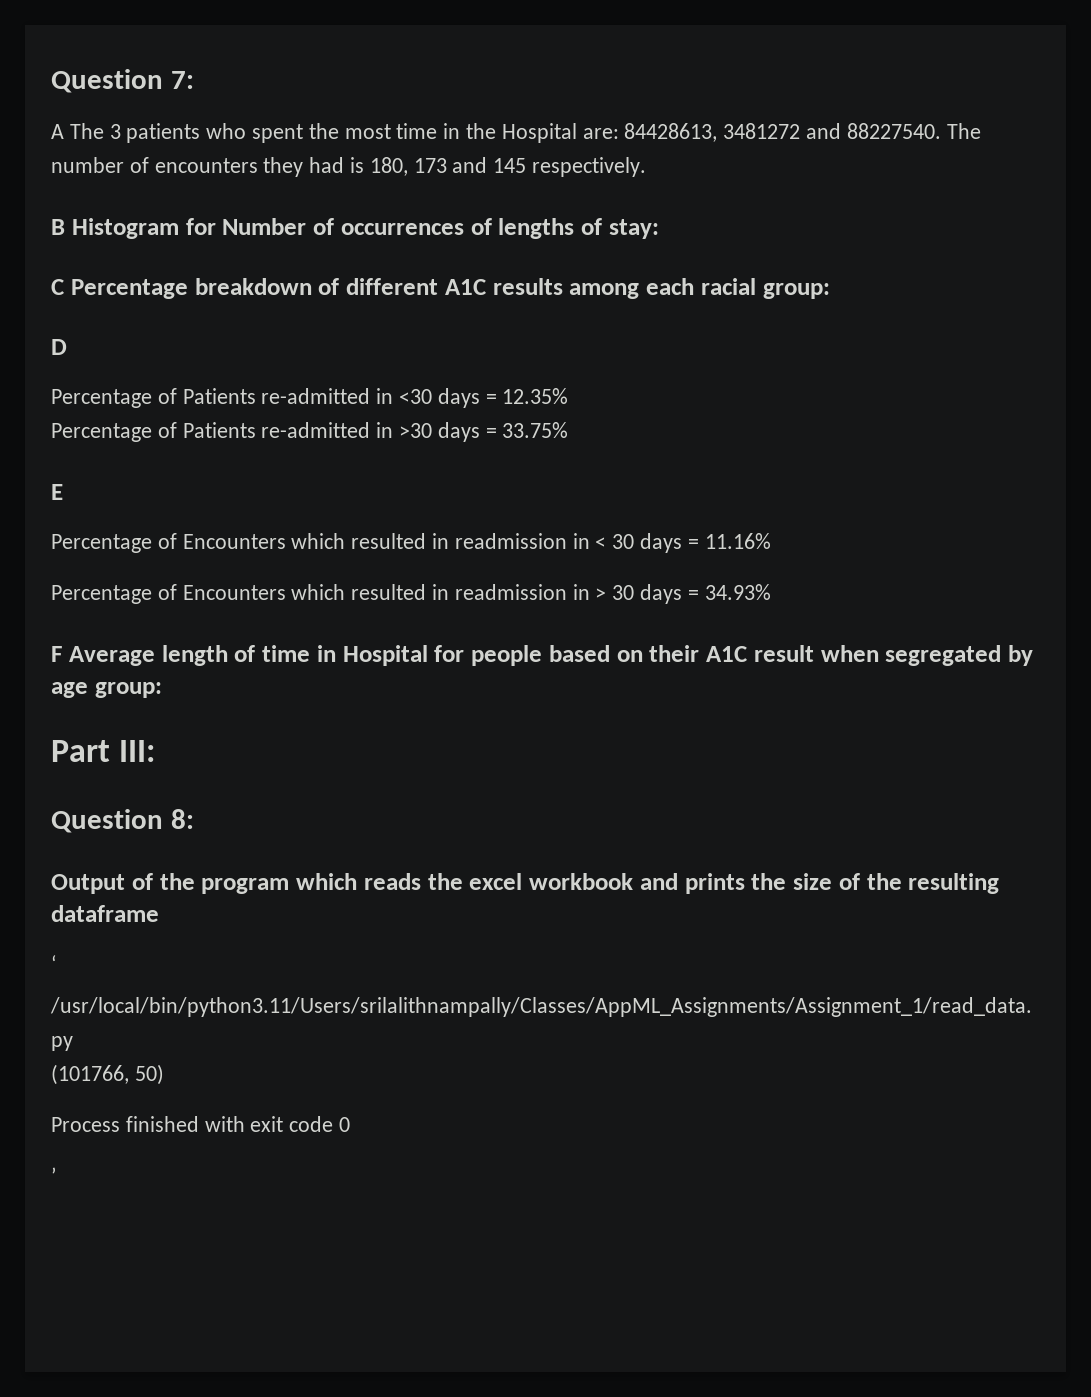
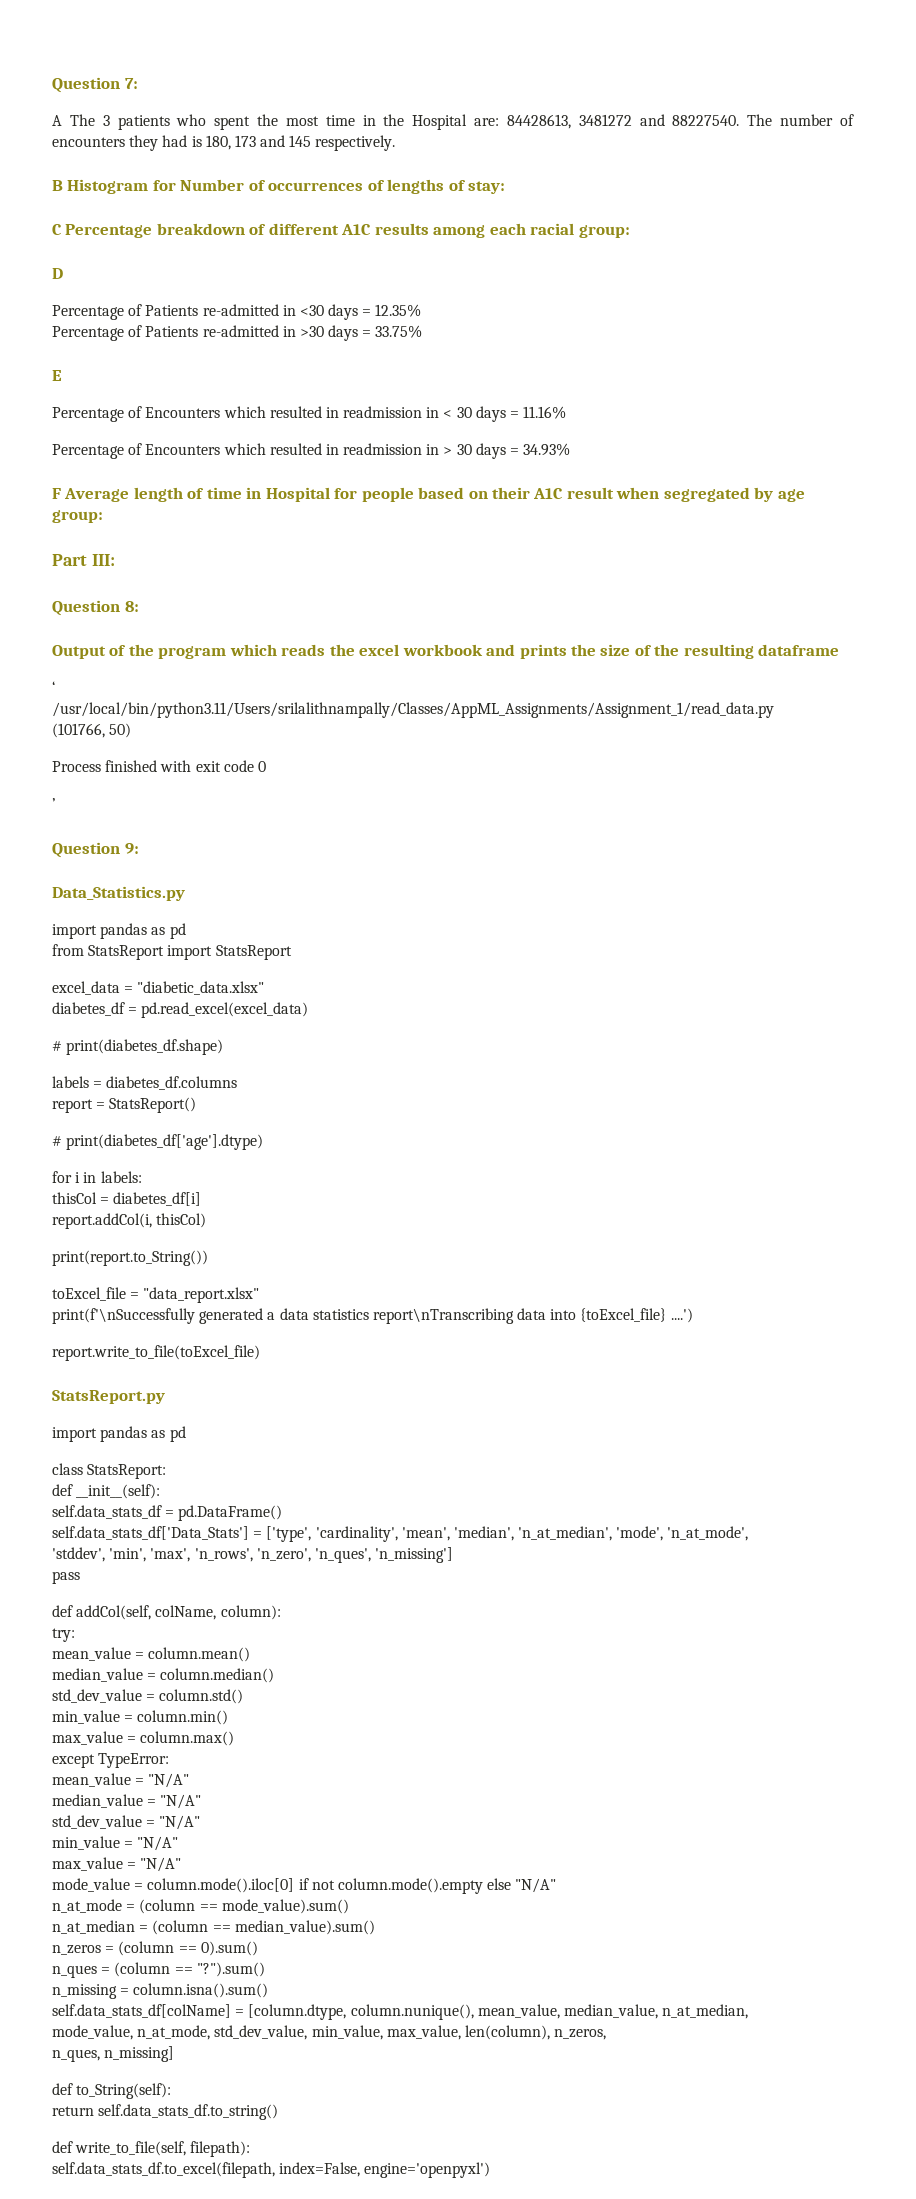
+ Question 9:
+ Data_Statistics.py
+ import pandas as pd
+ from StatsReport import StatsReport
+ excel_data = "diabetic_data.xlsx"
+ diabetes_df = pd.read_excel(excel_data)
+ # print(diabetes_df.shape)
+ labels = diabetes_df.columns
+ report = StatsReport()
+ # print(diabetes_df['age'].dtype)
+ for i in labels:
+ thisCol = diabetes_df[i]
+ report.addCol(i, thisCol)
+ print(report.to_String())
+ toExcel_file = "data_report.xlsx"
+ print(f'\nSuccessfully generated a data statistics report\nTranscribing data into {toExcel_file} ....')
+ report.write_to_file(toExcel_file)
+ StatsReport.py
+ import pandas as pd
+ class StatsReport:
+ def __init__(self):
+ self.data_stats_df = pd.DataFrame()
+ self.data_stats_df['Data_Stats'] = ['type', 'cardinality', 'mean', 'median', 'n_at_median', 'mode', 'n_at_mode',
+ 'stddev', 'min', 'max', 'n_rows', 'n_zero', 'n_ques', 'n_missing']
+ pass
+ def addCol(self, colName, column):
+ try:
+ mean_value = column.mean()
+ median_value = column.median()
+ std_dev_value = column.std()
+ min_value = column.min()
+ max_value = column.max()
+ except TypeError:
+ mean_value = "N/A"
+ median_value = "N/A"
+ std_dev_value = "N/A"
+ min_value = "N/A"
+ max_value = "N/A"
+ mode_value = column.mode().iloc[0] if not column.mode().empty else "N/A"
+ n_at_mode = (column == mode_value).sum()
+ n_at_median = (column == median_value).sum()
+ n_zeros = (column == 0).sum()
+ n_ques = (column == "?").sum()
+ n_missing = column.isna().sum()
+ self.data_stats_df[colName] = [column.dtype, column.nunique(), mean_value, median_value, n_at_median,
+ mode_value, n_at_mode, std_dev_value, min_value, max_value, len(column), n_zeros,
+ n_ques, n_missing]
+ def to_String(self):
+ return self.data_stats_df.to_string()
+ def write_to_file(self, filepath):
+ self.data_stats_df.to_excel(filepath, index=False, engine='openpyxl')

